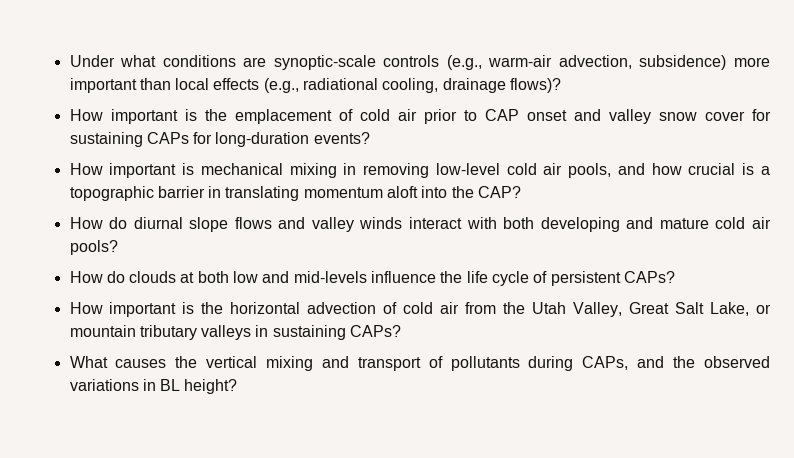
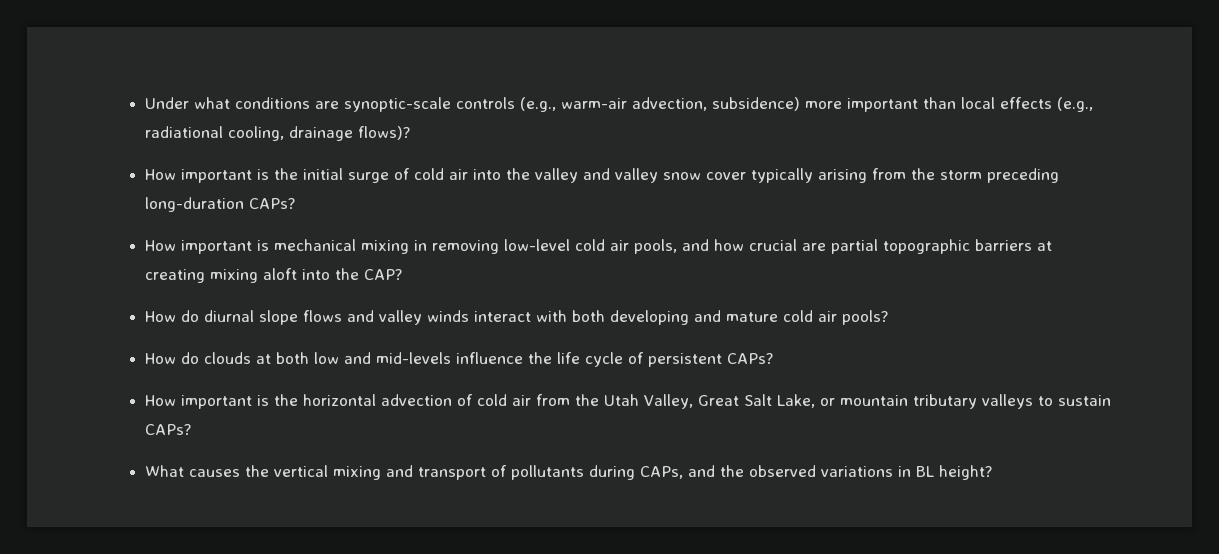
- How important is the emplacement of cold air prior to CAP onset and valley snow cover for sustaining CAPs for long-duration events?
+ How important is the initial surge of cold air into the valley and valley snow cover typically arising from the storm preceding long-duration CAPs?
- How important is mechanical mixing in removing low-level cold air pools, and how crucial is a topographic barrier in translating momentum aloft into the CAP?
+ How important is mechanical mixing in removing low-level cold air pools, and how crucial are partial topographic barriers at creating mixing aloft into the CAP?
- How important is the horizontal advection of cold air from the Utah Valley, Great Salt Lake, or mountain tributary valleys in sustaining CAPs?
+ How important is the horizontal advection of cold air from the Utah Valley, Great Salt Lake, or mountain tributary valleys to sustain CAPs?

